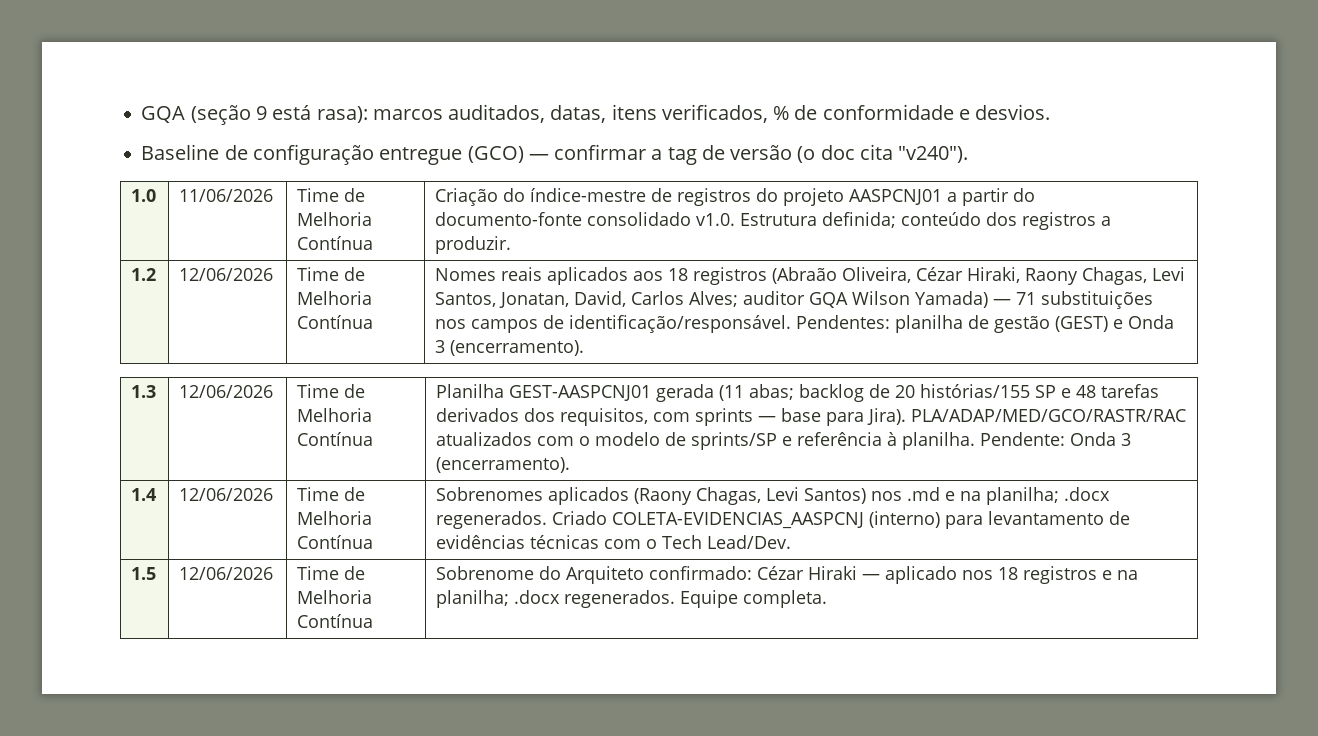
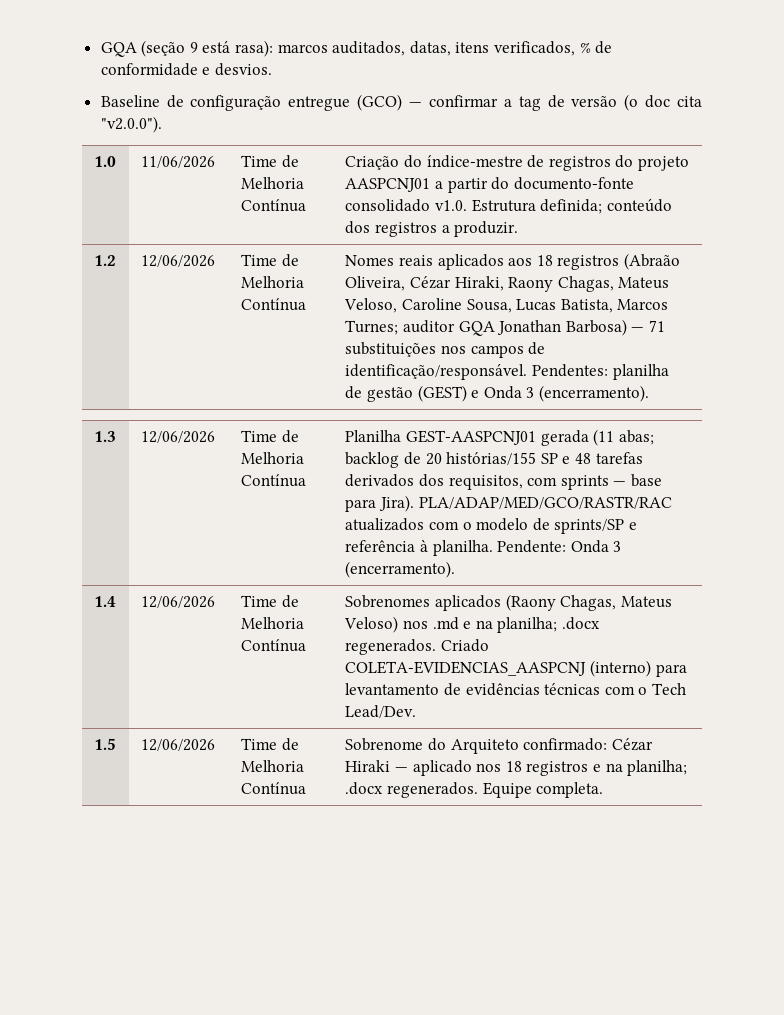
- Baseline de configuração entregue (GCO) — confirmar a tag de versão (o doc cita "v240").
+ Baseline de configuração entregue (GCO) — confirmar a tag de versão (o doc cita "v2.0.0").
- Nomes reais aplicados aos 18 registros (Abraão Oliveira, Cézar Hiraki, Raony Chagas, Levi Santos, Jonatan, David, Carlos Alves; auditor GQA Wilson Yamada) — 71 substituições nos campos de identificação/responsável.
+ Nomes reais aplicados aos 18 registros (Abraão Oliveira, Cézar Hiraki, Raony Chagas, Mateus Veloso, Caroline Sousa, Lucas Batista, Marcos Turnes; auditor GQA Jonathan Barbosa) — 71 substituições nos campos de identificação/responsável.
- 1.4 | 12/06/2026 | Time de Melhoria Contínua | Sobrenomes aplicados (Raony Chagas, Levi Santos) nos .md e na planilha; .docx regenerados. Criado COLETA-EVIDENCIAS_AASPCNJ (interno) para levantamento de evidências técnicas com o Tech Lead/Dev.
+ 1.4 | 12/06/2026 | Time de Melhoria Contínua | Sobrenomes aplicados (Raony Chagas, Mateus Veloso) nos .md e na planilha; .docx regenerados. Criado COLETA-EVIDENCIAS_AASPCNJ (interno) para levantamento de evidências técnicas com o Tech Lead/Dev.

